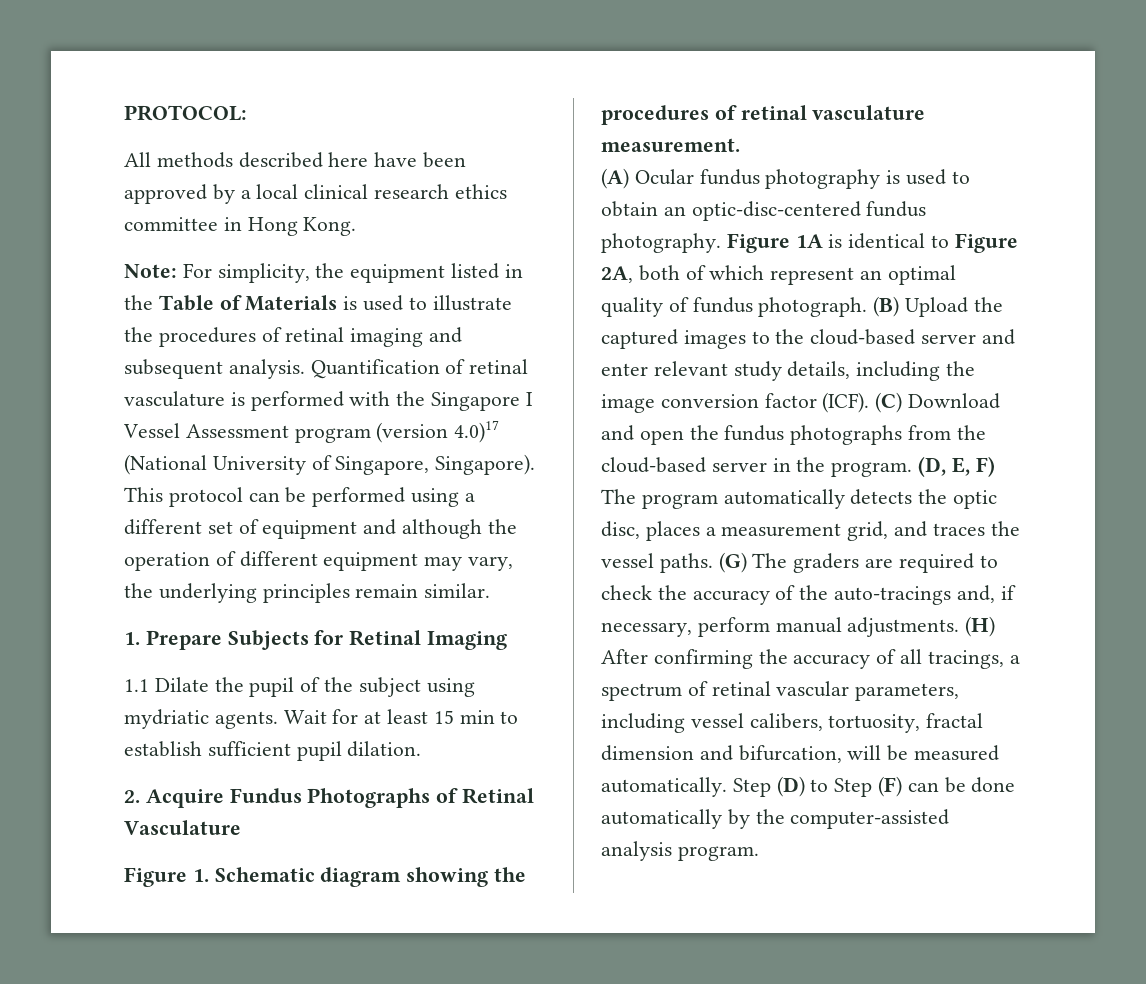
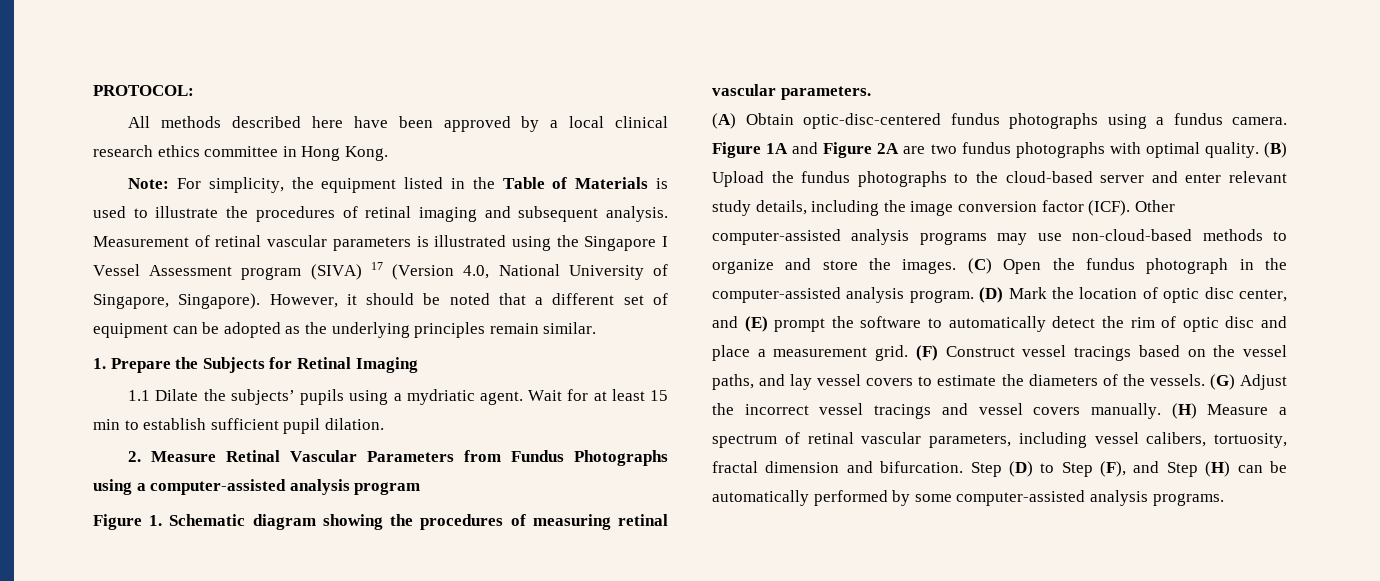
- Quantification of retinal vasculature is performed with the Singapore I Vessel Assessment program (version 4.0)17 (National University of Singapore, Singapore). This protocol can be performed using a different set of equipment and although the operation of different equipment may vary, the underlying principles remain similar.
+ Measurement of retinal vascular parameters is illustrated using the Singapore I Vessel Assessment program (SIVA) 17 (Version 4.0, National University of Singapore, Singapore). However, it should be noted that a different set of equipment can be adopted as the underlying principles remain similar.
- 1. Prepare Subjects for Retinal Imaging
+ 1. Prepare the Subjects for Retinal Imaging
- 1.1 Dilate the pupil of the subject using mydriatic agents.
+ 1.1 Dilate the subjects’ pupils using a mydriatic agent.
- 2. Acquire Fundus Photographs of Retinal Vasculature
+ 2. Measure Retinal Vascular Parameters from Fundus Photographs using a computer-assisted analysis program
- Figure 1. Schematic diagram showing the procedures of retinal vasculature measurement.
- (A) Ocular fundus photography is used to obtain an optic-disc-centered fundus photography. Figure 1A is identical to Figure 2A, both of which represent an optimal quality of fundus photograph.
+ Figure 1. Schematic diagram showing the procedures of measuring retinal vascular parameters.
+ (A) Obtain optic-disc-centered fundus photographs using a fundus camera. Figure 1A and Figure 2A are two fundus photographs with optimal quality.
- (B) Upload the captured images to the cloud-based server and enter relevant study details, including the image conversion factor (ICF).
+ (B) Upload the fundus photographs to the cloud-based server and enter relevant study details, including the image conversion factor (ICF).
- (C) Download and open the fundus photographs from the cloud-based server in the program. (D, E, F) The program automatically detects the optic disc, places a measurement grid, and traces the vessel paths. (G) The graders are required to check the accuracy of the auto-tracings and, if necessary, perform manual adjustments. (H) After confirming the accuracy of all tracings, a spectrum of retinal vascular parameters, including vessel calibers, tortuosity, fractal dimension and bifurcation, will be measured automatically. Step (D) to Step (F) can be done automatically by the computer-assisted analysis program.
+ Other computer-assisted analysis programs may use non-cloud-based methods to organize and store the images. (C) Open the fundus photograph in the computer-assisted analysis program. (D) Mark the location of optic disc center, and (E) prompt the software to automatically detect the rim of optic disc and place a measurement grid. (F) Construct vessel tracings based on the vessel paths, and lay vessel covers to estimate the diameters of the vessels. (G) Adjust the incorrect vessel tracings and vessel covers manually. (H) Measure a spectrum of retinal vascular parameters, including vessel calibers, tortuosity, fractal dimension and bifurcation. Step (D) to Step (F), and Step (H) can be automatically performed by some computer-assisted analysis programs.

